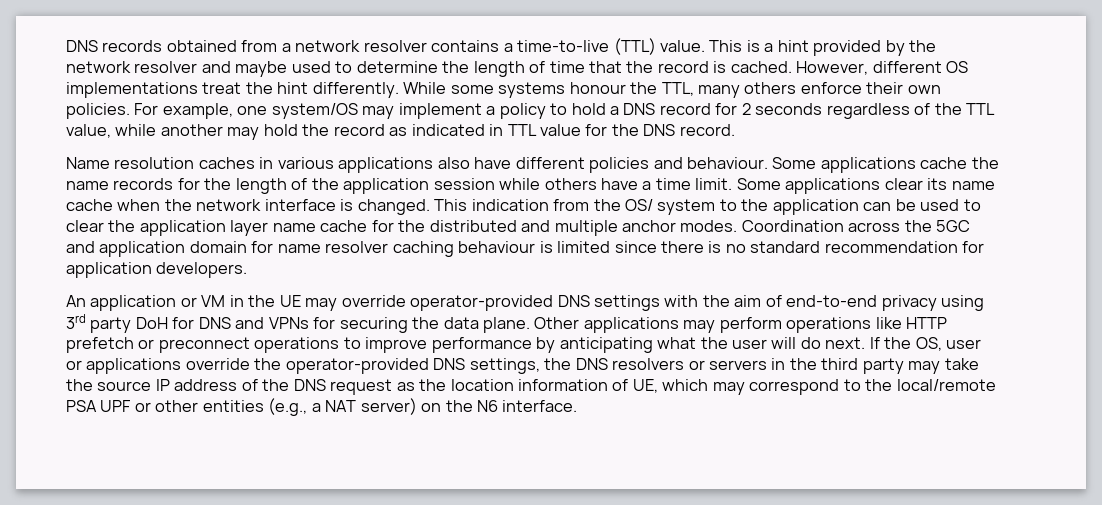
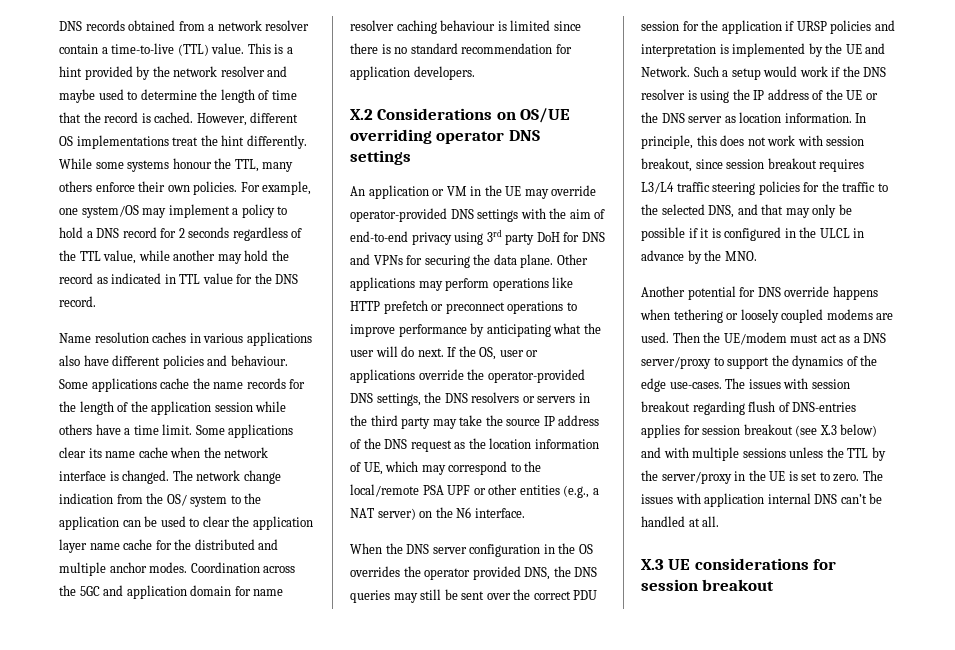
- DNS records obtained from a network resolver contains a time-to-live (TTL) value.
+ DNS records obtained from a network resolver contain a time-to-live (TTL) value.
- This indication from the OS/ system to the application can be used to clear the application layer name cache for the distributed and multiple anchor modes.
+ The network change indication from the OS/ system to the application can be used to clear the application layer name cache for the distributed and multiple anchor modes.
+ X.2 Considerations on OS/UE overriding operator DNS settings
+ When the DNS server configuration in the OS overrides the operator provided DNS, the DNS queries may still be sent over the correct PDU session for the application if URSP policies and interpretation is implemented by the UE and Network. Such a setup would work if the DNS resolver is using the IP address of the UE or the DNS server as location information. In principle, this does not work with session breakout, since session breakout requires L3/L4 traffic steering policies for the traffic to the selected DNS, and that may only be possible if it is configured in the ULCL in advance by the MNO.
+ Another potential for DNS override happens when tethering or loosely coupled modems are used. Then the UE/modem must act as a DNS server/proxy to support the dynamics of the edge use-cases. The issues with session breakout regarding flush of DNS-entries applies for session breakout (see X.3 below) and with multiple sessions unless the TTL by the server/proxy in the UE is set to zero. The issues with application internal DNS can’t be handled at all.
+ X.3 UE considerations for session breakout

